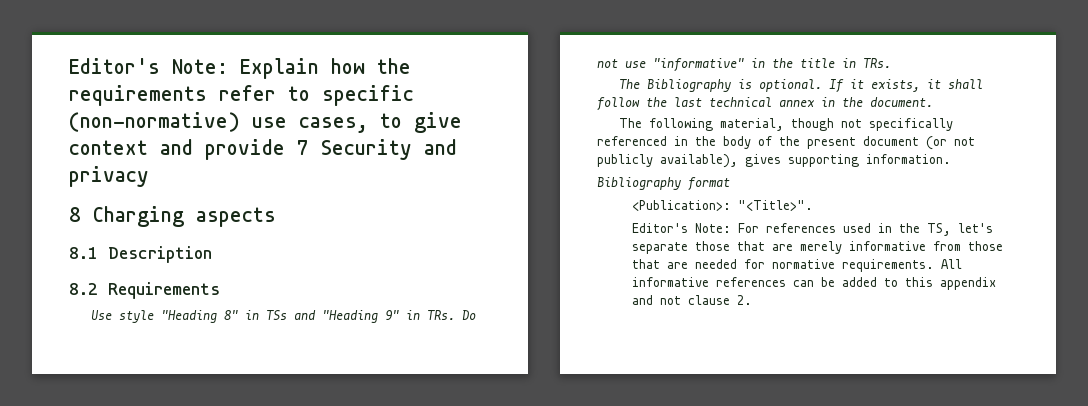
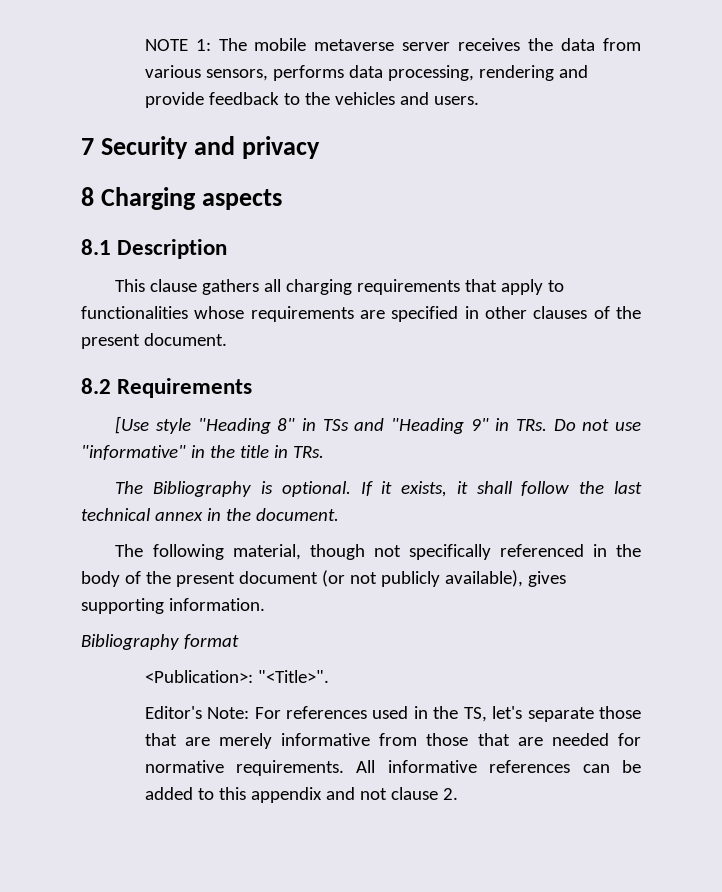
- Editor's Note: Explain how the requirements refer to specific (non-normative) use cases, to give context and provide 7 Security and privacy
+ NOTE 1: The mobile metaverse server receives the data from various sensors, performs data processing, rendering and provide feedback to the vehicles and users.
+ 7 Security and privacy
+ This clause gathers all charging requirements that apply to functionalities whose requirements are specified in other clauses of the present document.
- Use style "Heading 8" in TSs and "Heading 9" in TRs. Do not use "informative" in the title in TRs.
+ [Use style "Heading 8" in TSs and "Heading 9" in TRs. Do not use "informative" in the title in TRs.

